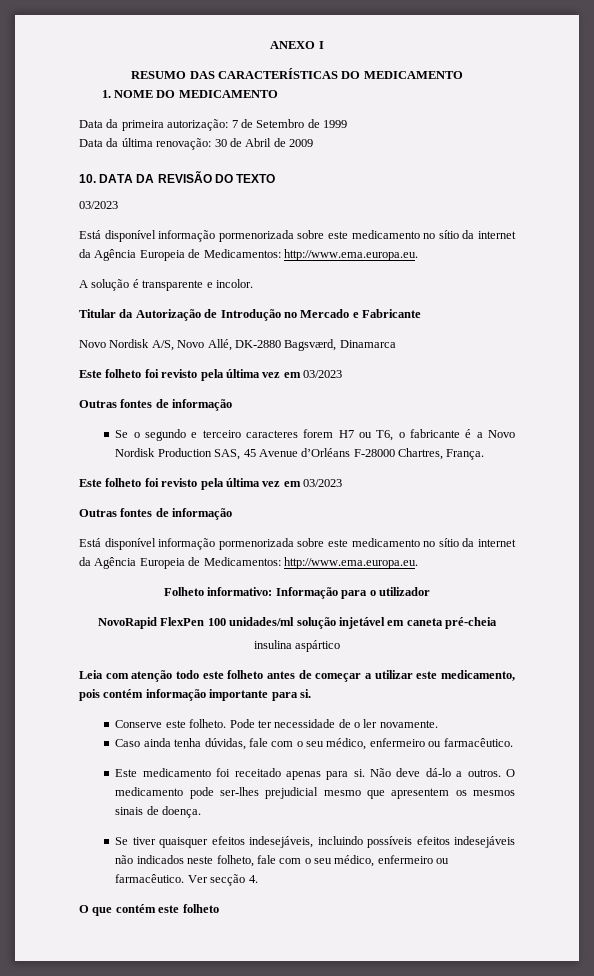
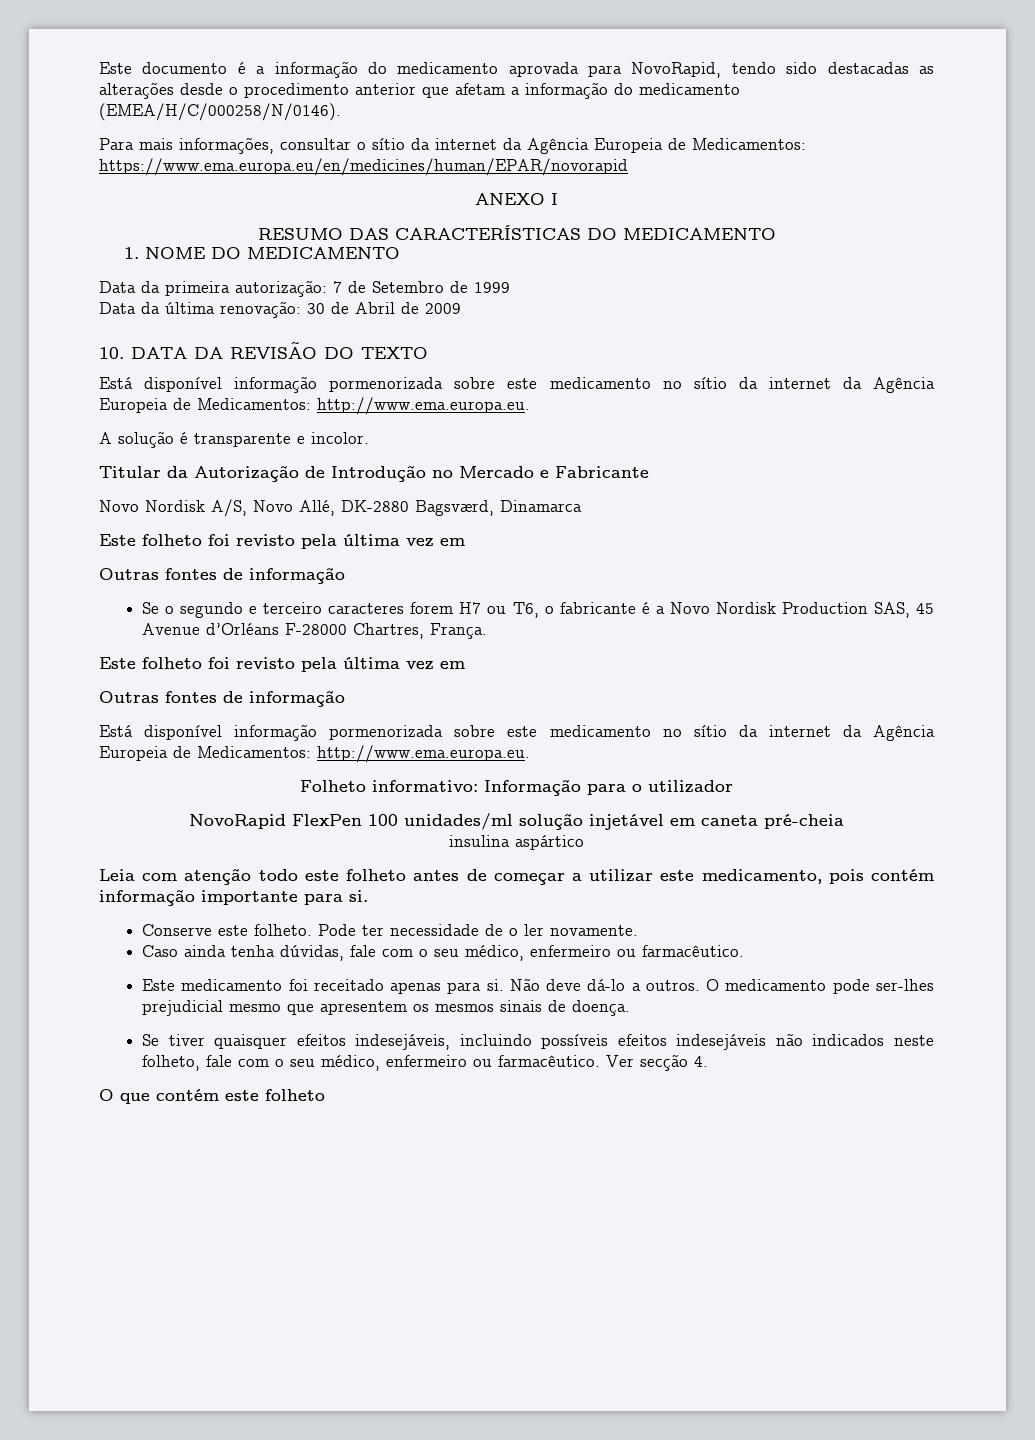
+ Este documento é a informação do medicamento aprovada para NovoRapid, tendo sido destacadas as alterações desde o procedimento anterior que afetam a informação do medicamento (EMEA/H/C/000258/N/0146).
+ Para mais informações, consultar o sítio da internet da Agência Europeia de Medicamentos: https://www.ema.europa.eu/en/medicines/human/EPAR/novorapid
  10. DATA DA REVISÃO DO TEXTO
- 03/2023
  Novo Nordisk A/S, Novo Allé, DK-2880 Bagsværd, Dinamarca
- Este folheto foi revisto pela última vez em 03/2023
+ Este folheto foi revisto pela última vez em
  Se o segundo e terceiro caracteres forem H7 ou T6, o fabricante é a Novo Nordisk Production SAS, 45 Avenue d’Orléans F-28000 Chartres, França.
- Este folheto foi revisto pela última vez em 03/2023
+ Este folheto foi revisto pela última vez em

